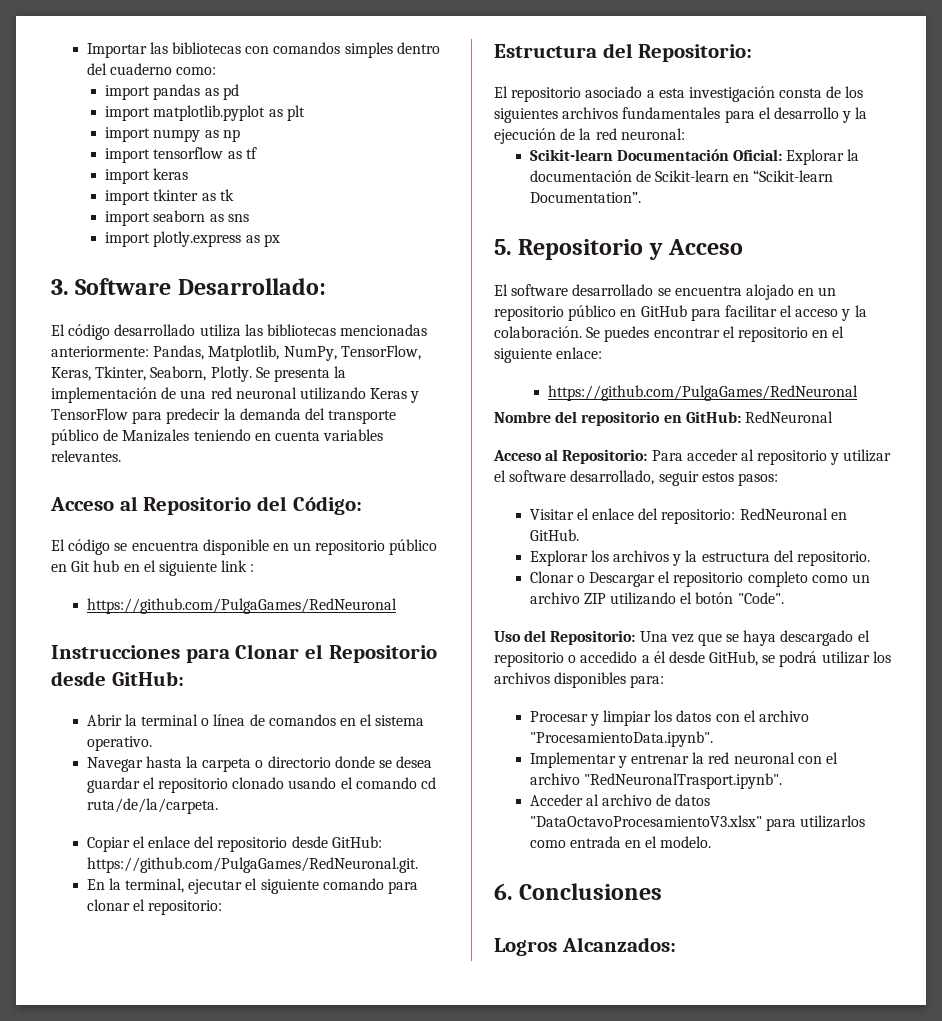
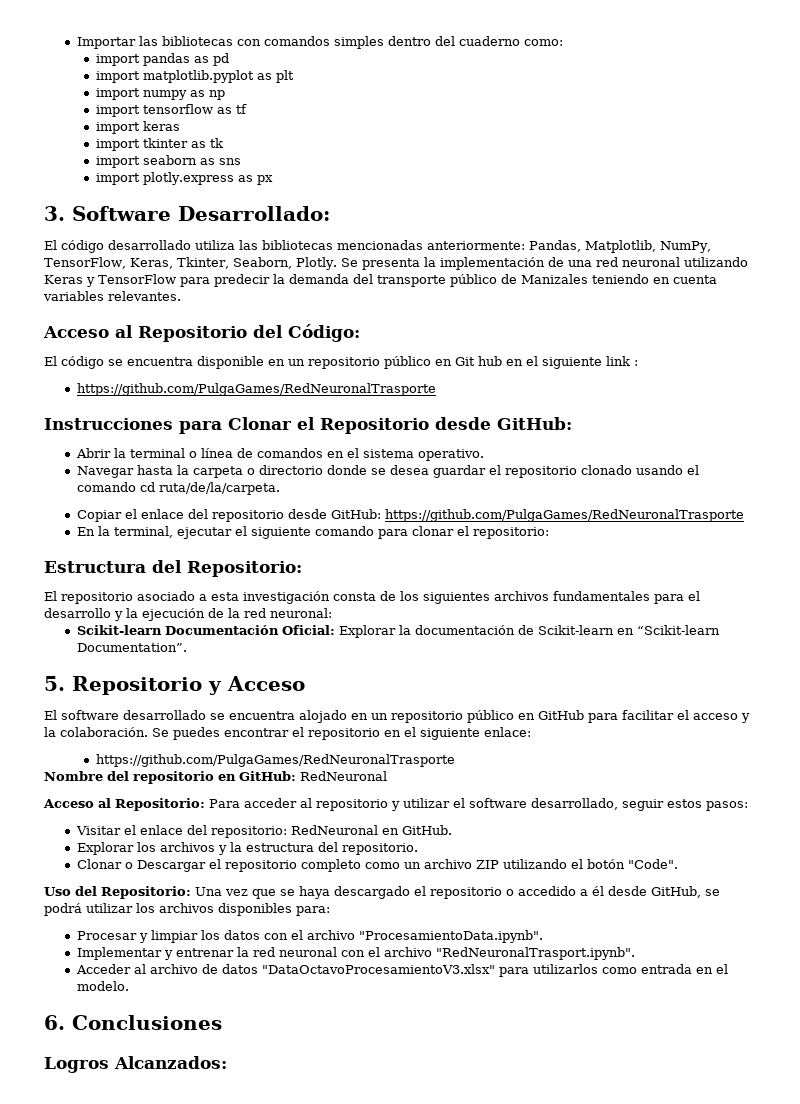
  El código se encuentra disponible en un repositorio público en Git hub en el siguiente link :
- https://github.com/PulgaGames/RedNeuronal
+ https://github.com/PulgaGames/RedNeuronalTrasporte
- Copiar el enlace del repositorio desde GitHub: https://github.com/PulgaGames/RedNeuronal.git.
+ Copiar el enlace del repositorio desde GitHub: https://github.com/PulgaGames/RedNeuronalTrasporte
  Se puedes encontrar el repositorio en el siguiente enlace:
- https://github.com/PulgaGames/RedNeuronal
+ https://github.com/PulgaGames/RedNeuronalTrasporte

